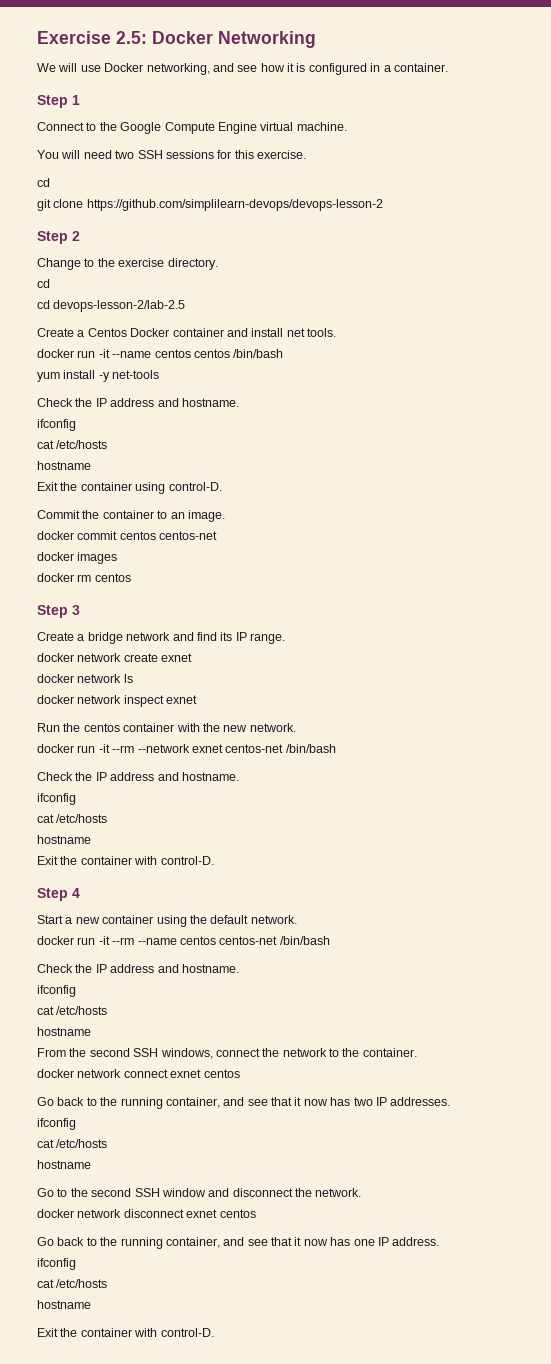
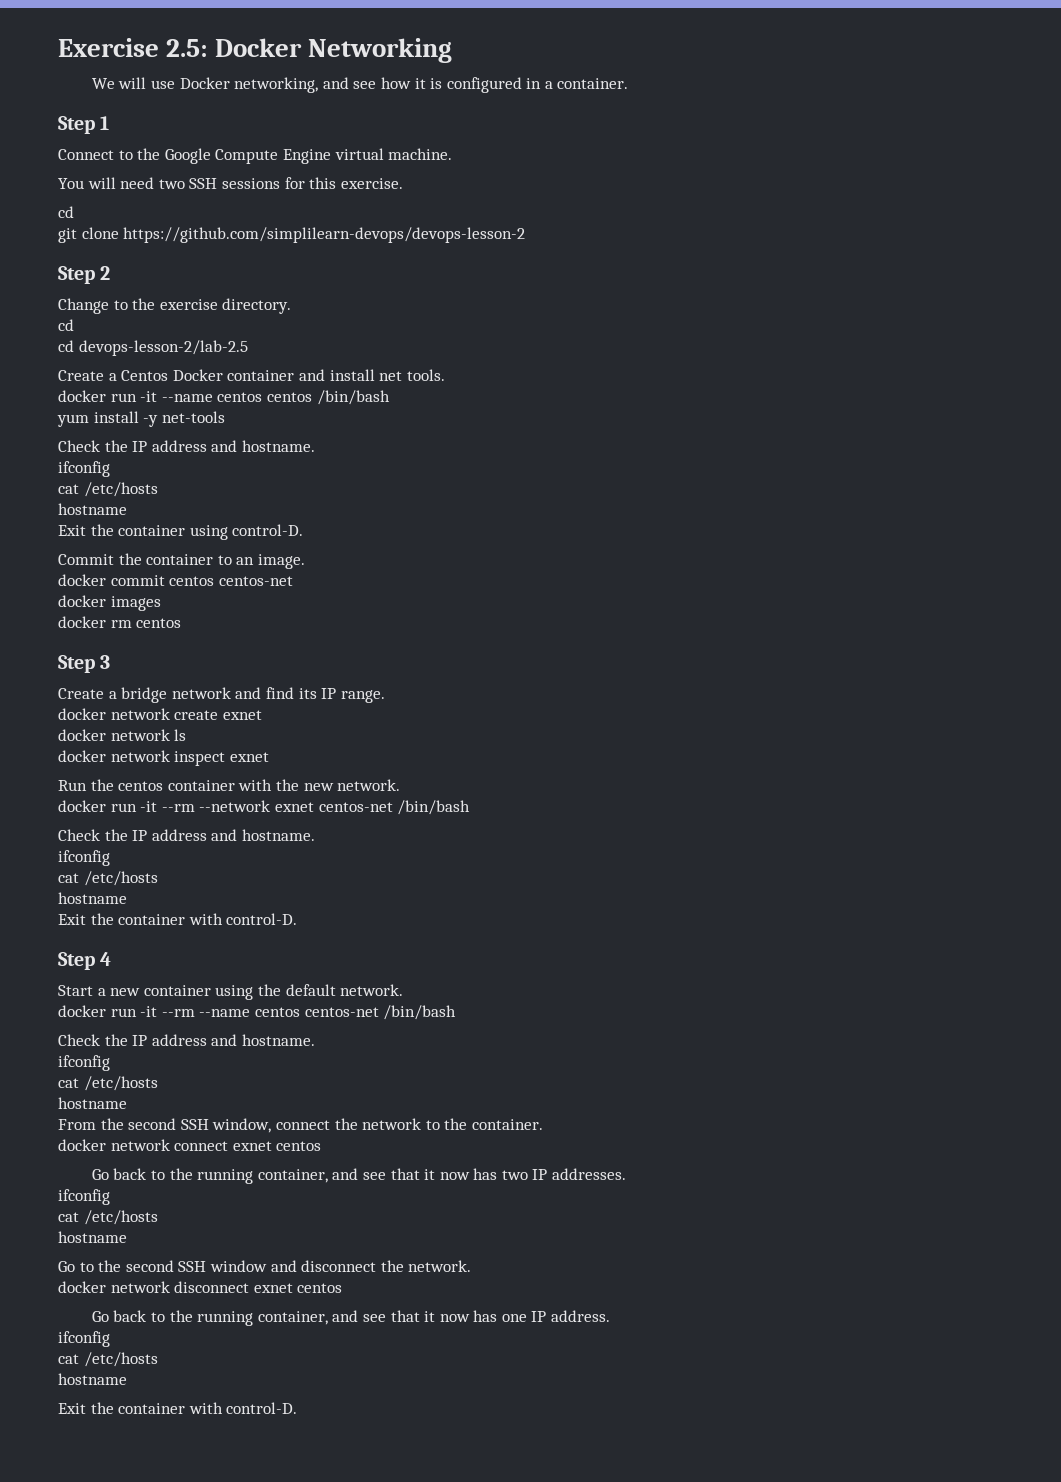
- From the second SSH windows, connect the network to the container.
+ From the second SSH window, connect the network to the container.

